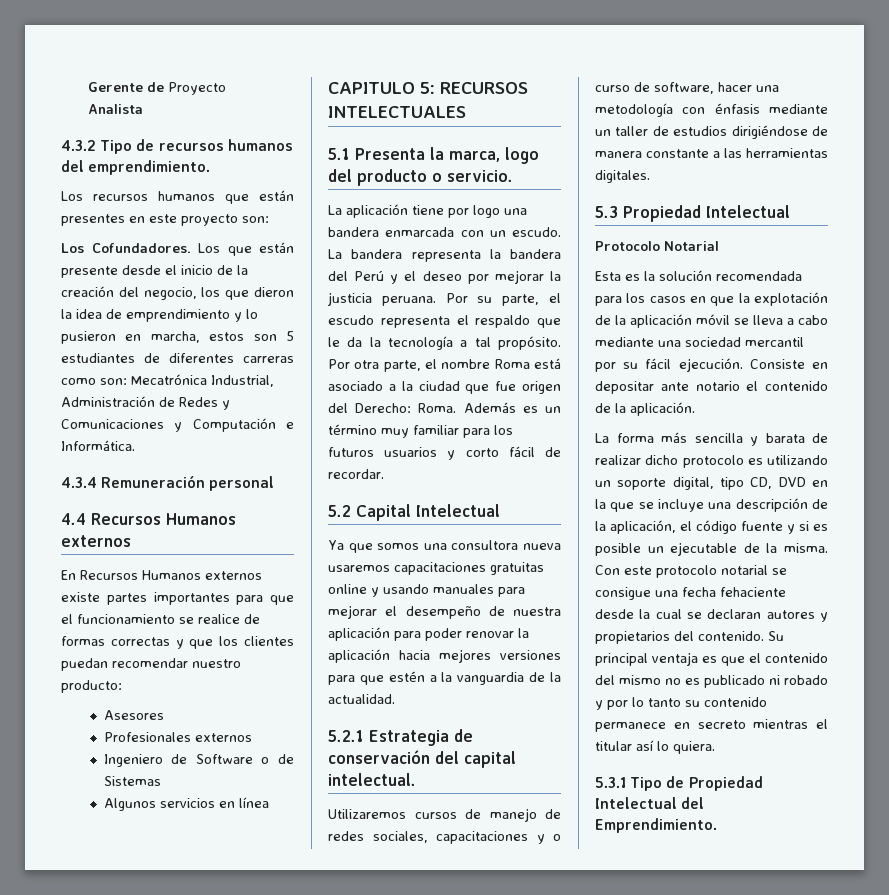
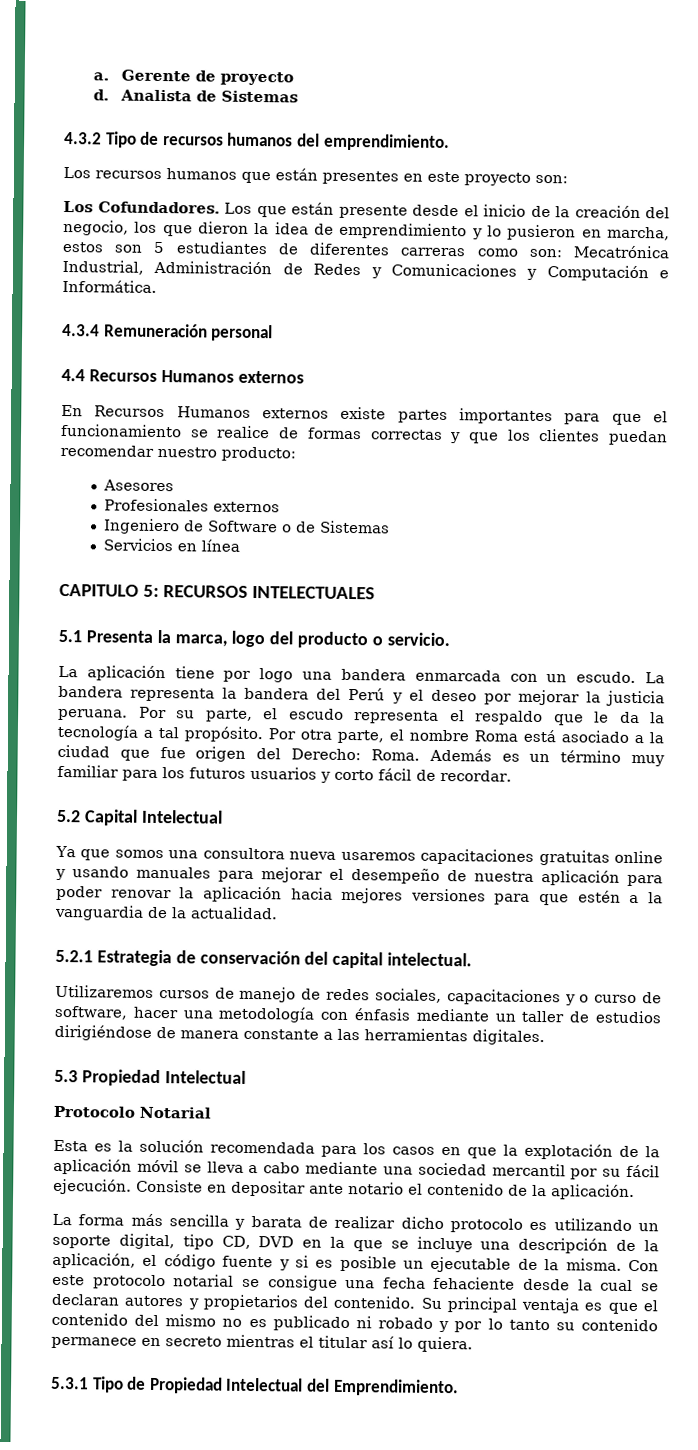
+ a.
- Gerente de Proyecto
- Analista
+ Gerente de proyecto
+ d. Analista de Sistemas
- Algunos servicios en línea
+ Servicios en línea

